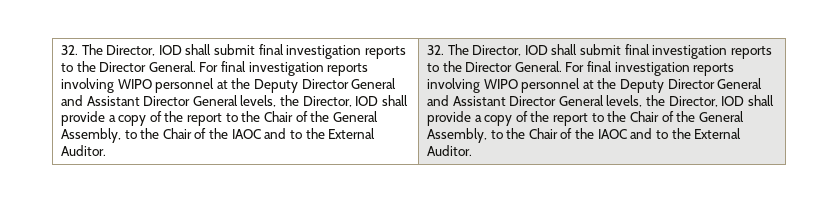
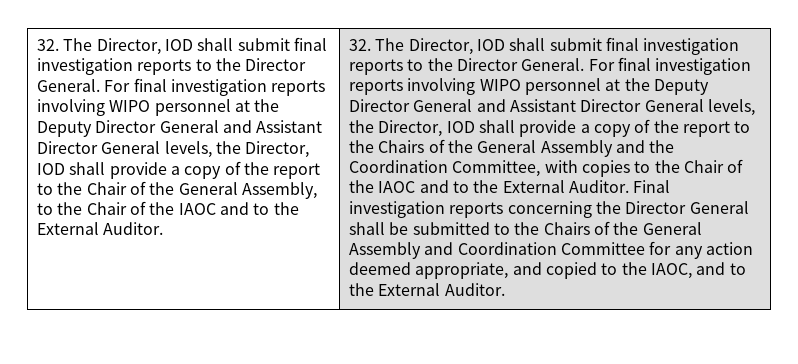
- For final investigation reports involving WIPO personnel at the Deputy Director General and Assistant Director General levels, the Director, IOD shall provide a copy of the report to the Chair of the General Assembly, to the Chair of the IAOC and to the External Auditor. | 32. The Director, IOD shall submit final investigation reports to the Director General. For final investigation reports involving WIPO personnel at the Deputy Director General and Assistant Director General levels, the Director, IOD shall provide a copy of the report to the Chair of the General Assembly, to the Chair of the IAOC and to the External Auditor.
+ For final investigation reports involving WIPO personnel at the Deputy Director General and Assistant Director General levels, the Director, IOD shall provide a copy of the report to the Chair of the General Assembly, to the Chair of the IAOC and to the External Auditor. | 32. The Director, IOD shall submit final investigation reports to the Director General. For final investigation reports involving WIPO personnel at the Deputy Director General and Assistant Director General levels, the Director, IOD shall provide a copy of the report to the Chairs of the General Assembly and the Coordination Committee, with copies to the Chair of the IAOC and to the External Auditor.
+ Final investigation reports concerning the Director General shall be submitted to the Chairs of the General Assembly and Coordination Committee for any action deemed appropriate, and copied to the IAOC, and to the External Auditor.

